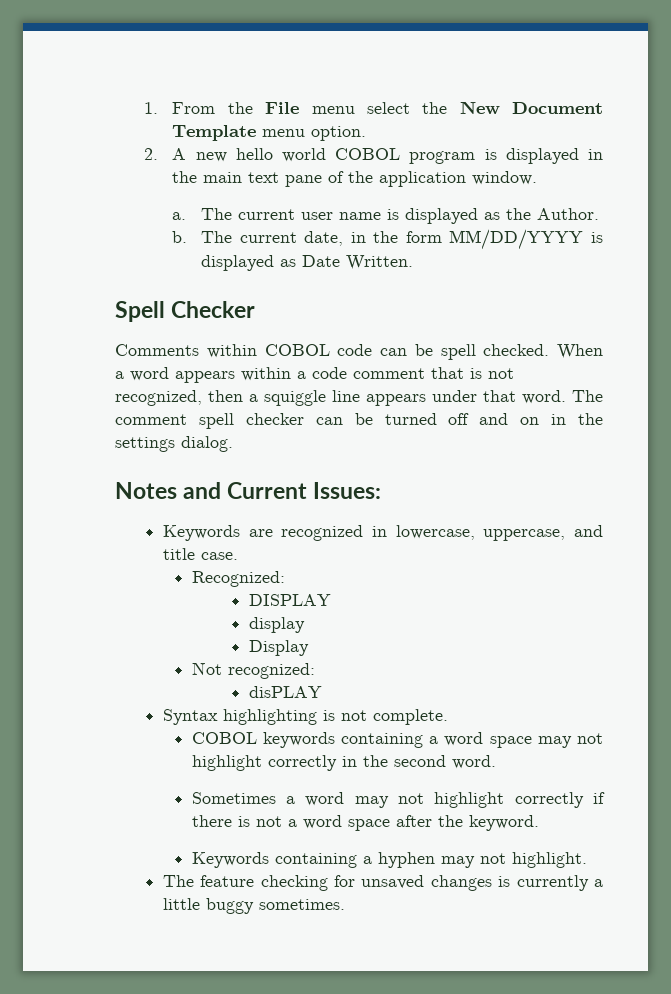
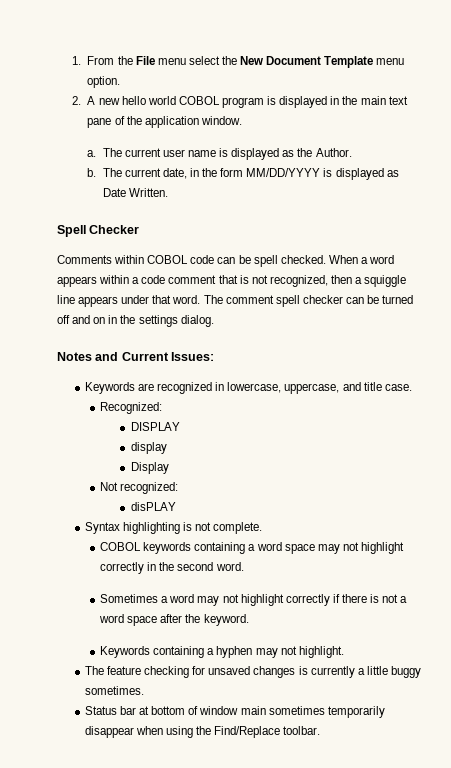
+ Status bar at bottom of window main sometimes temporarily disappear when using the Find/Replace toolbar.

